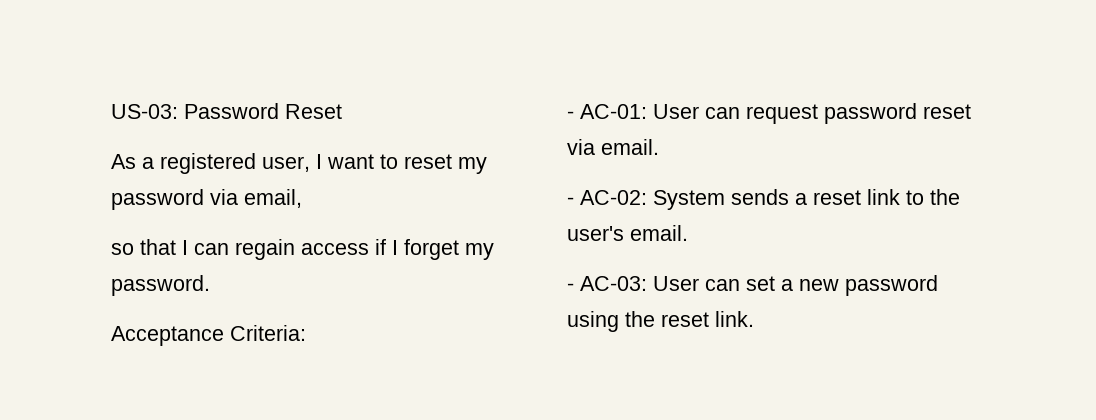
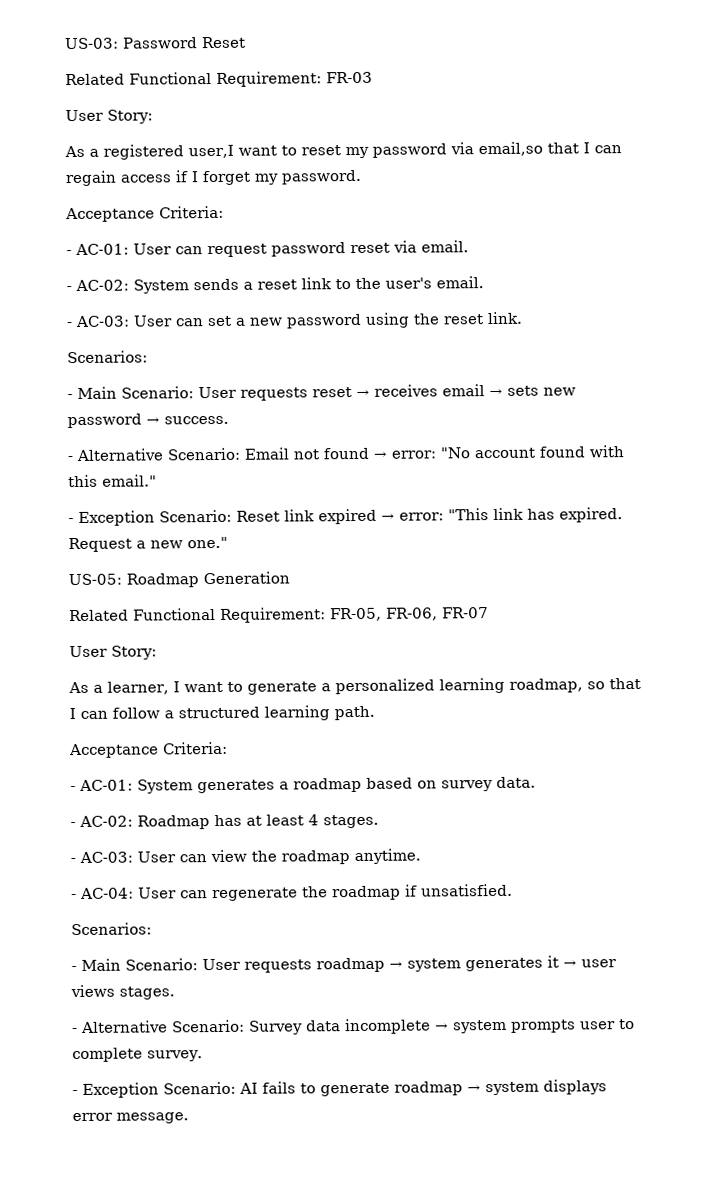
+ Related Functional Requirement: FR-03
+ User Story:
- As a registered user, I want to reset my password via email,
- so that I can regain access if I forget my password.
+ As a registered user,I want to reset my password via email,so that I can regain access if I forget my password.
  - AC-03: User can set a new password using the reset link.
+ Scenarios:
+ - Main Scenario: User requests reset → receives email → sets new password → success.
+ - Alternative Scenario: Email not found → error: "No account found with this email."
+ - Exception Scenario: Reset link expired → error: "This link has expired. Request a new one."
+ US-05: Roadmap Generation
+ Related Functional Requirement: FR-05, FR-06, FR-07
+ User Story:
+ As a learner, I want to generate a personalized learning roadmap, so that I can follow a structured learning path.
+ Acceptance Criteria:
+ - AC-01: System generates a roadmap based on survey data.
+ - AC-02: Roadmap has at least 4 stages.
+ - AC-03: User can view the roadmap anytime.
+ - AC-04: User can regenerate the roadmap if unsatisfied.
+ Scenarios:
+ - Main Scenario: User requests roadmap → system generates it → user views stages.
+ - Alternative Scenario: Survey data incomplete → system prompts user to complete survey.
+ - Exception Scenario: AI fails to generate roadmap → system displays error message.

